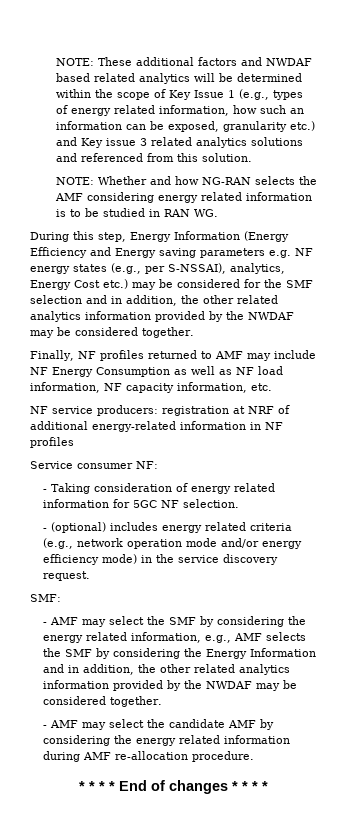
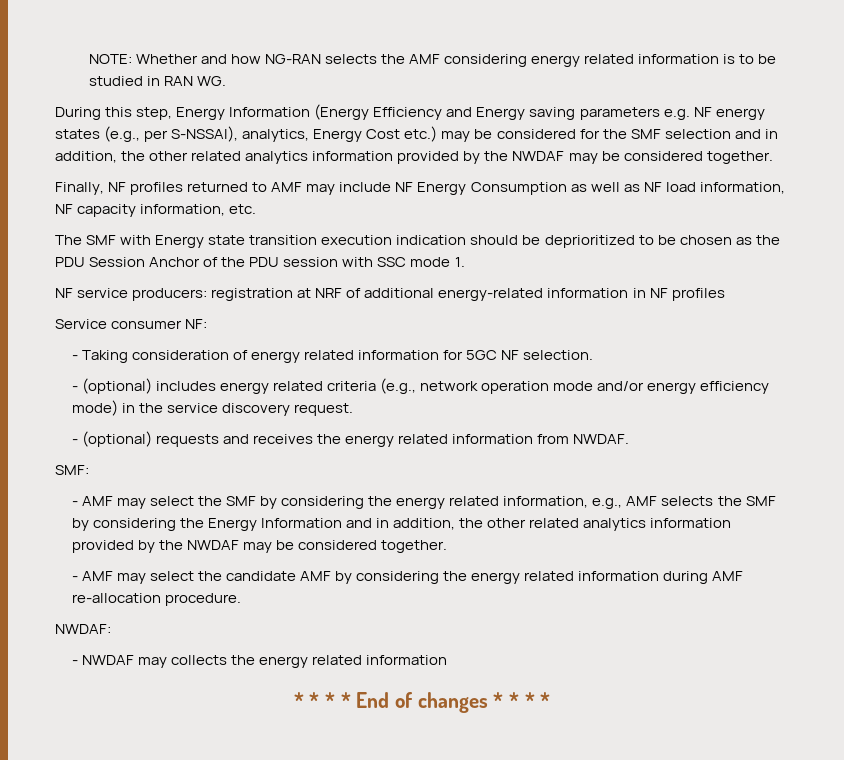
- NOTE: These additional factors and NWDAF based related analytics will be determined within the scope of Key Issue 1 (e.g., types of energy related information, how such an information can be exposed, granularity etc.) and Key issue 3 related analytics solutions and referenced from this solution.
+ The SMF with Energy state transition execution indication should be deprioritized to be chosen as the PDU Session Anchor of the PDU session with SSC mode 1.
+ - (optional) requests and receives the energy related information from NWDAF.
+ NWDAF:
+ - NWDAF may collects the energy related information

